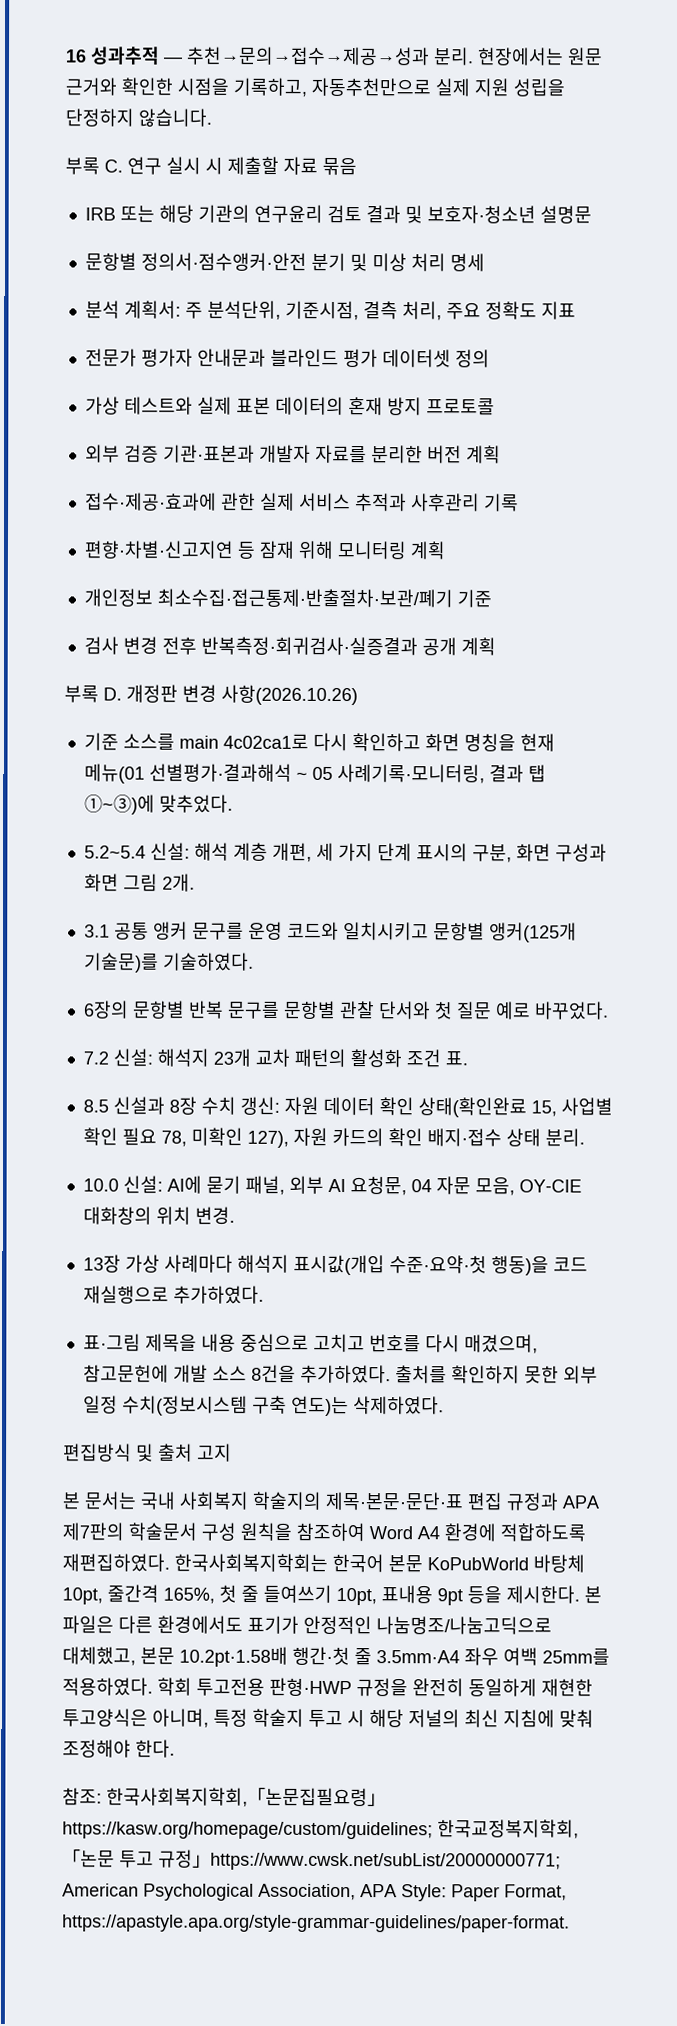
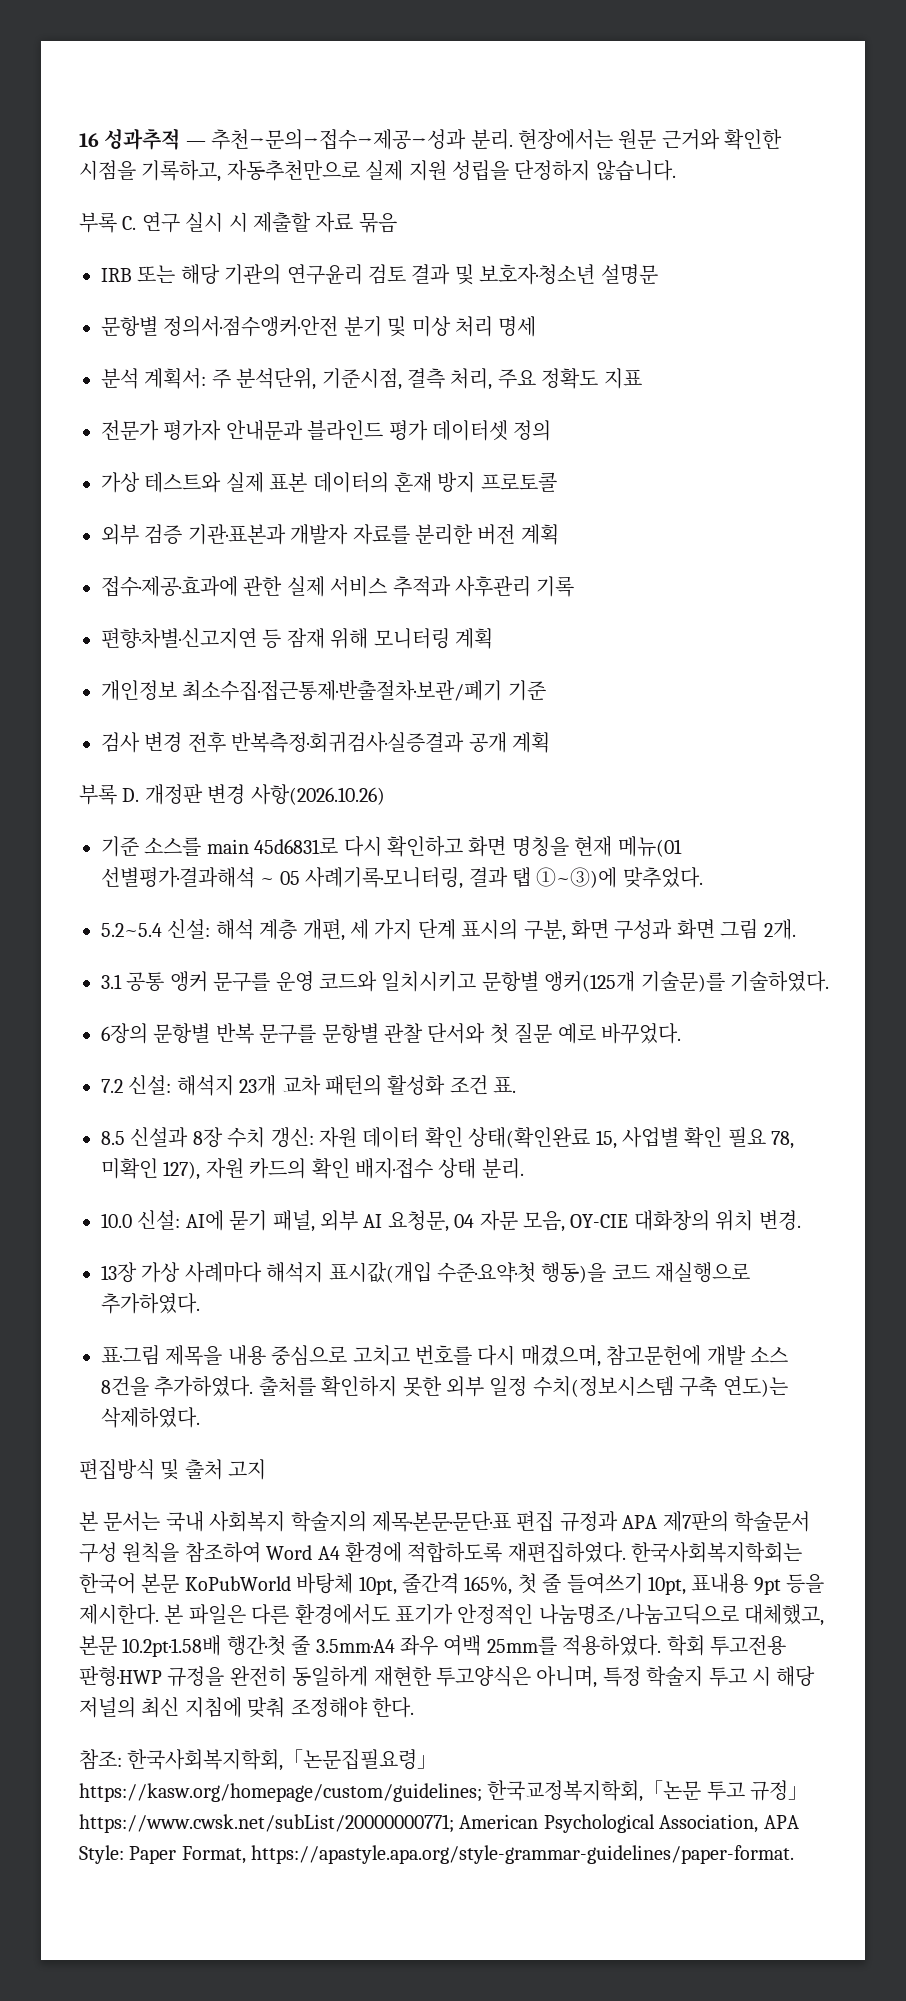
- 기준 소스를 main 4c02ca1로 다시 확인하고 화면 명칭을 현재 메뉴(01 선별평가·결과해석 ~ 05 사례기록·모니터링, 결과 탭 ①~③)에 맞추었다.
+ 기준 소스를 main 45d6831로 다시 확인하고 화면 명칭을 현재 메뉴(01 선별평가·결과해석 ~ 05 사례기록·모니터링, 결과 탭 ①~③)에 맞추었다.

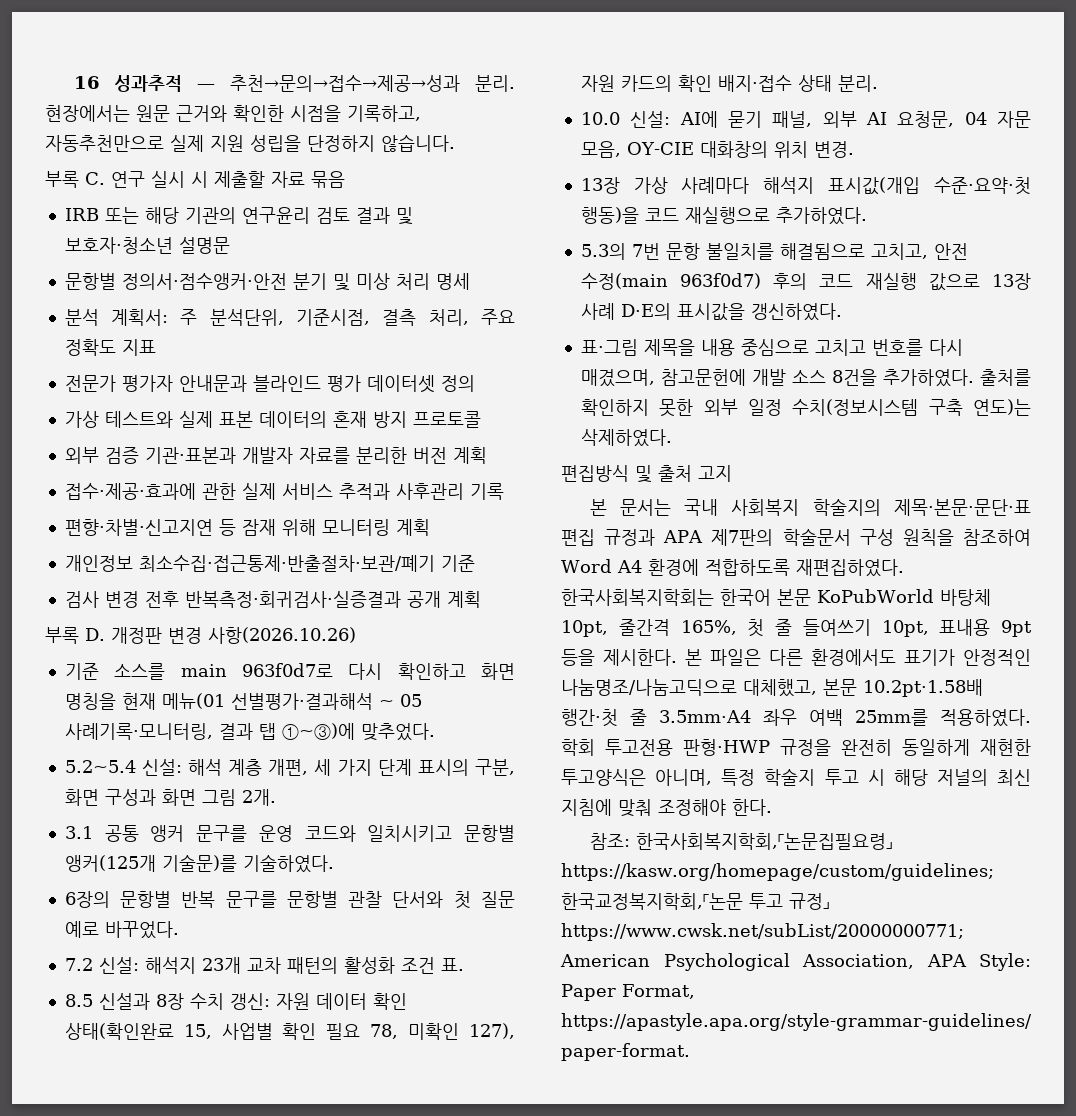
- 기준 소스를 main 45d6831로 다시 확인하고 화면 명칭을 현재 메뉴(01 선별평가·결과해석 ~ 05 사례기록·모니터링, 결과 탭 ①~③)에 맞추었다.
+ 기준 소스를 main 963f0d7로 다시 확인하고 화면 명칭을 현재 메뉴(01 선별평가·결과해석 ~ 05 사례기록·모니터링, 결과 탭 ①~③)에 맞추었다.
+ 5.3의 7번 문항 불일치를 해결됨으로 고치고, 안전 수정(main 963f0d7) 후의 코드 재실행 값으로 13장 사례 D·E의 표시값을 갱신하였다.

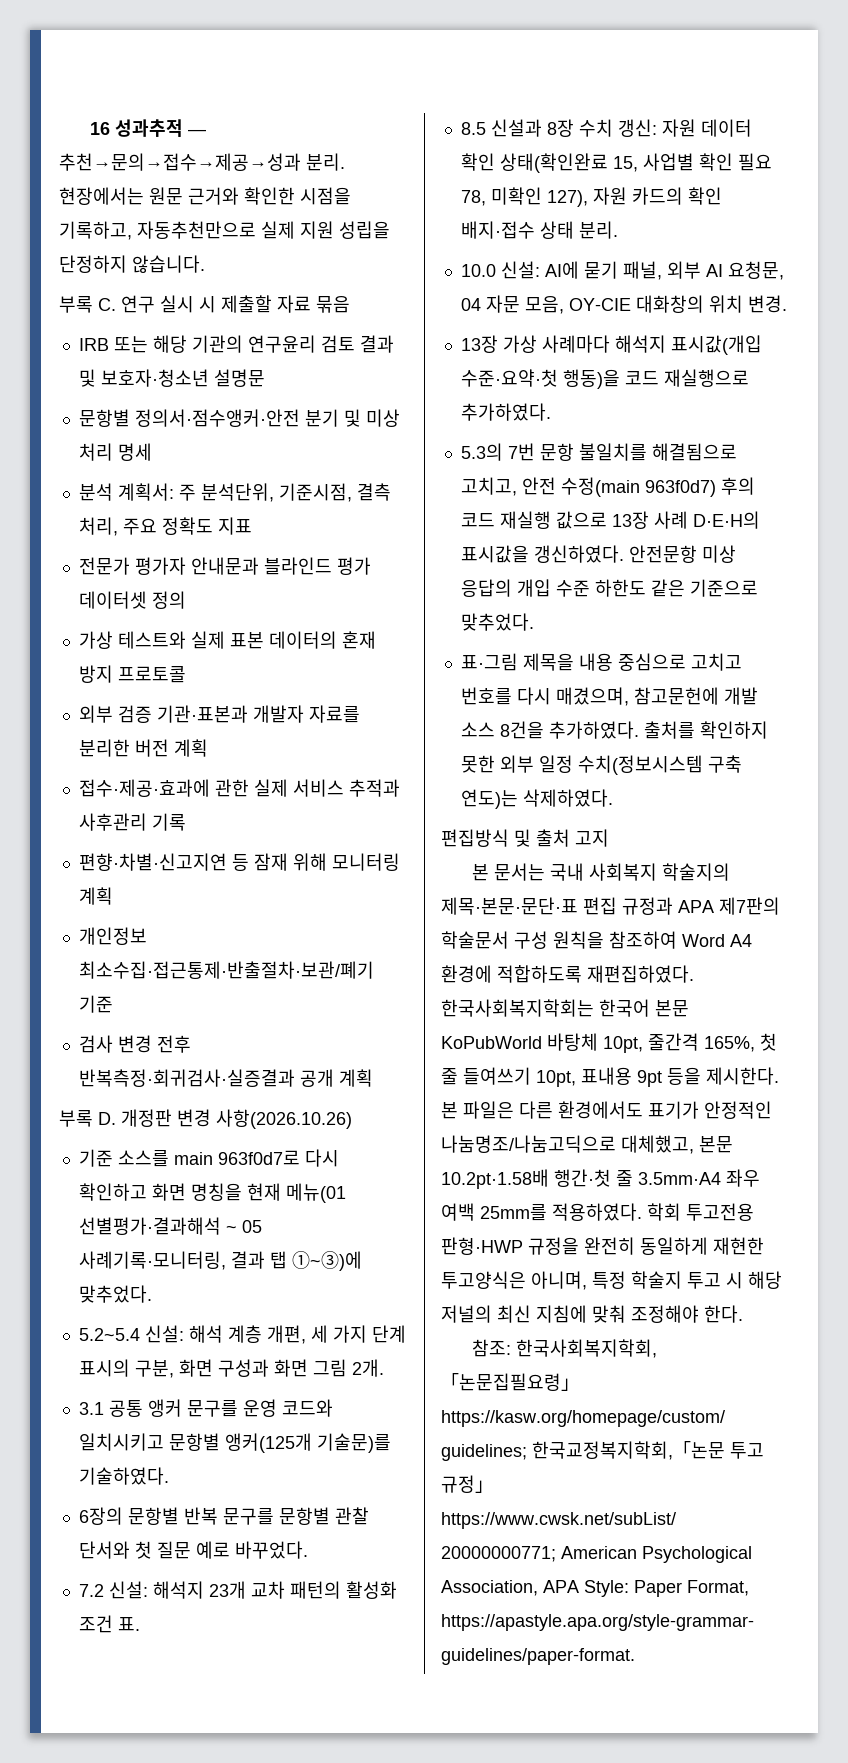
- 5.3의 7번 문항 불일치를 해결됨으로 고치고, 안전 수정(main 963f0d7) 후의 코드 재실행 값으로 13장 사례 D·E의 표시값을 갱신하였다.
+ 5.3의 7번 문항 불일치를 해결됨으로 고치고, 안전 수정(main 963f0d7) 후의 코드 재실행 값으로 13장 사례 D·E·H의 표시값을 갱신하였다. 안전문항 미상 응답의 개입 수준 하한도 같은 기준으로 맞추었다.

